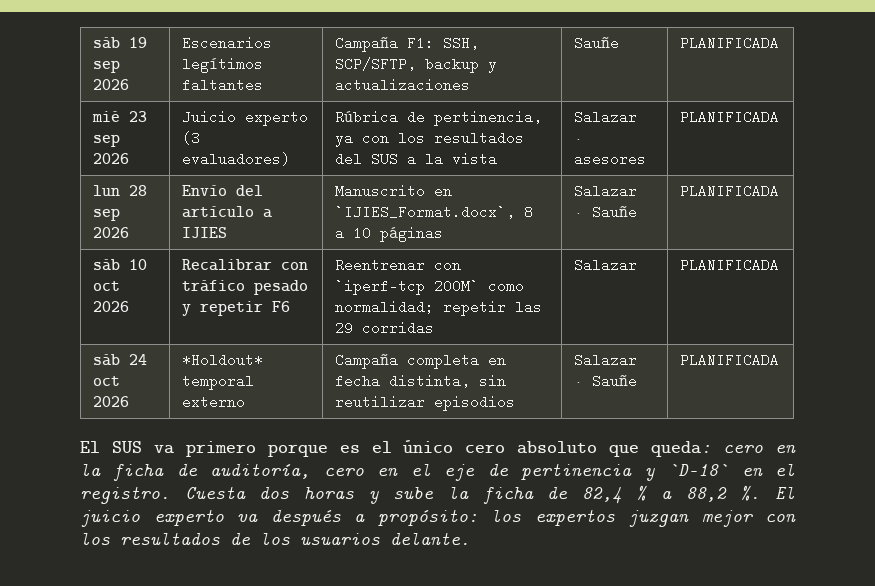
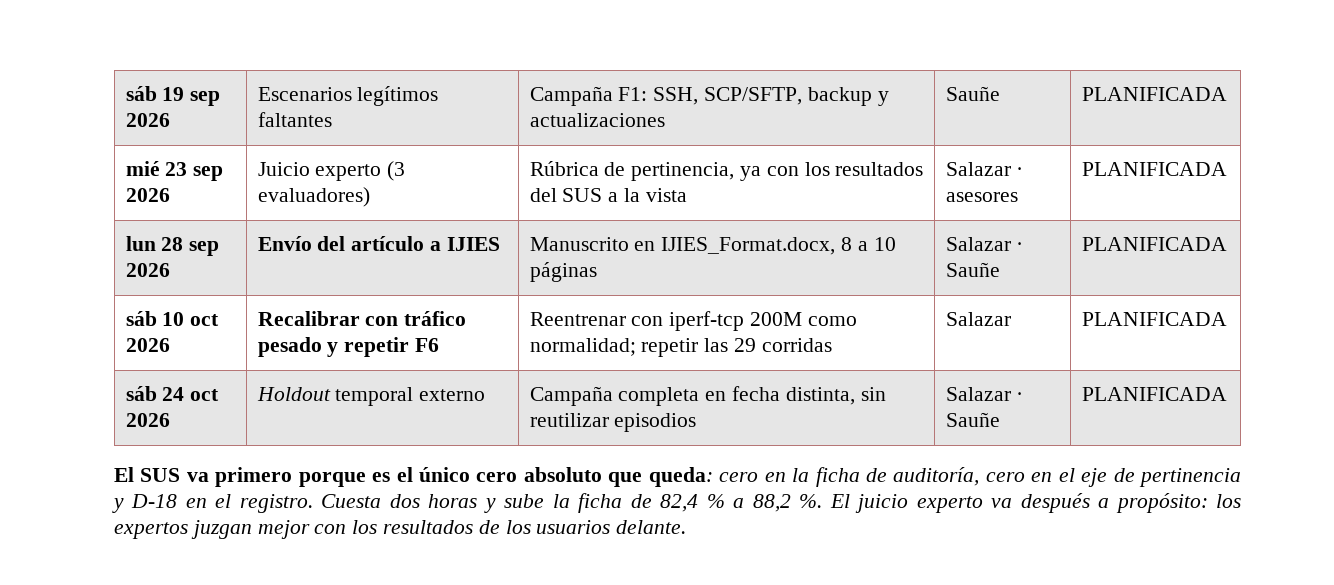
- lun 28 sep 2026 | Envío del artículo a IJIES | Manuscrito en `IJIES_Format.docx`, 8 a 10 páginas | Salazar · Sauñe | PLANIFICADA
+ lun 28 sep 2026 | Envío del artículo a IJIES | Manuscrito en IJIES_Format.docx, 8 a 10 páginas | Salazar · Sauñe | PLANIFICADA
- sáb 10 oct 2026 | Recalibrar con tráfico pesado y repetir F6 | Reentrenar con `iperf-tcp 200M` como normalidad; repetir las 29 corridas | Salazar | PLANIFICADA
+ sáb 10 oct 2026 | Recalibrar con tráfico pesado y repetir F6 | Reentrenar con iperf-tcp 200M como normalidad; repetir las 29 corridas | Salazar | PLANIFICADA
- sáb 24 oct 2026 | *Holdout* temporal externo | Campaña completa en fecha distinta, sin reutilizar episodios | Salazar · Sauñe | PLANIFICADA
+ sáb 24 oct 2026 | Holdout temporal externo | Campaña completa en fecha distinta, sin reutilizar episodios | Salazar · Sauñe | PLANIFICADA
- El SUS va primero porque es el único cero absoluto que queda: cero en la ficha de auditoría, cero en el eje de pertinencia y `D-18` en el registro.
+ El SUS va primero porque es el único cero absoluto que queda: cero en la ficha de auditoría, cero en el eje de pertinencia y D-18 en el registro.

